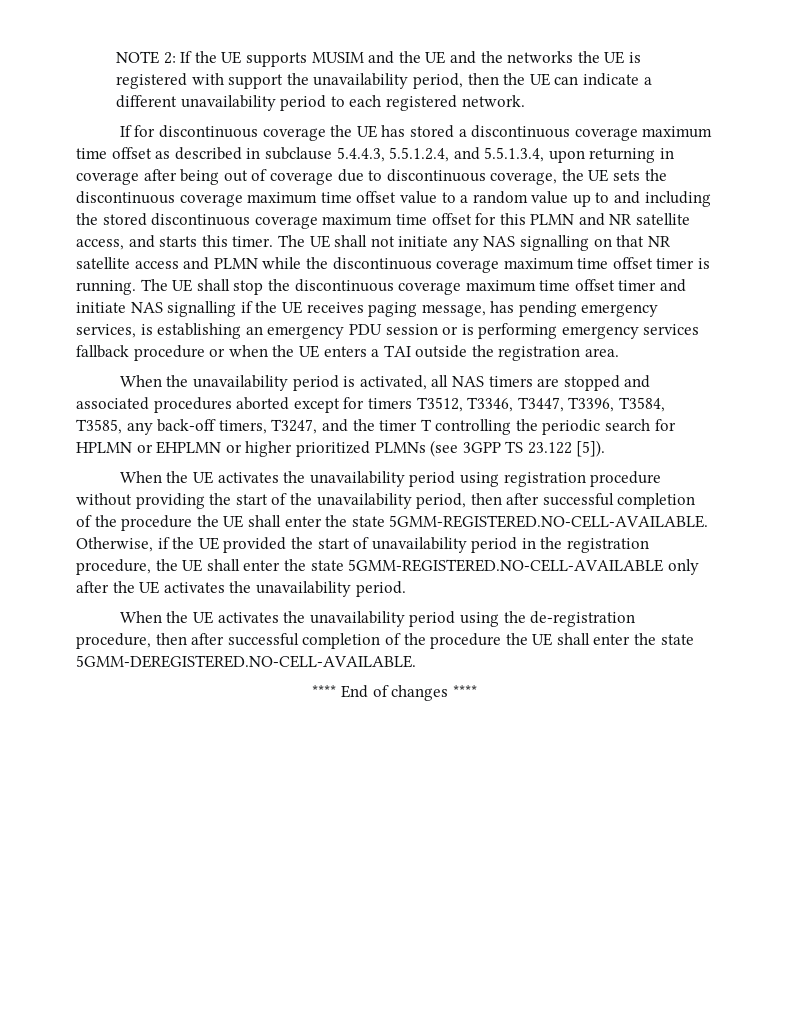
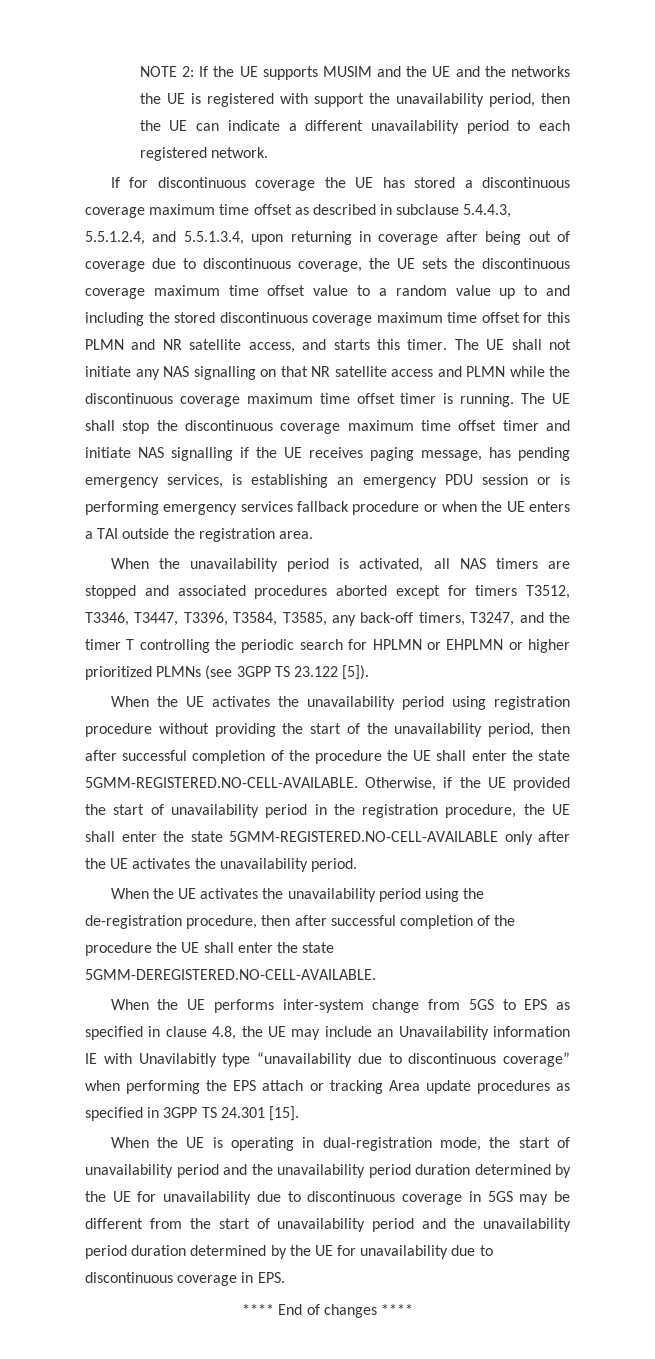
+ When the UE performs inter-system change from 5GS to EPS as specified in clause 4.8, the UE may include an Unavailability information IE with Unavilabitly type “unavailability due to discontinuous coverage” when performing the EPS attach or tracking Area update procedures as specified in 3GPP TS 24.301 [15].
+ When the UE is operating in dual-registration mode, the start of unavailability period and the unavailability period duration determined by the UE for unavailability due to discontinuous coverage in 5GS may be different from the start of unavailability period and the unavailability period duration determined by the UE for unavailability due to discontinuous coverage in EPS.

